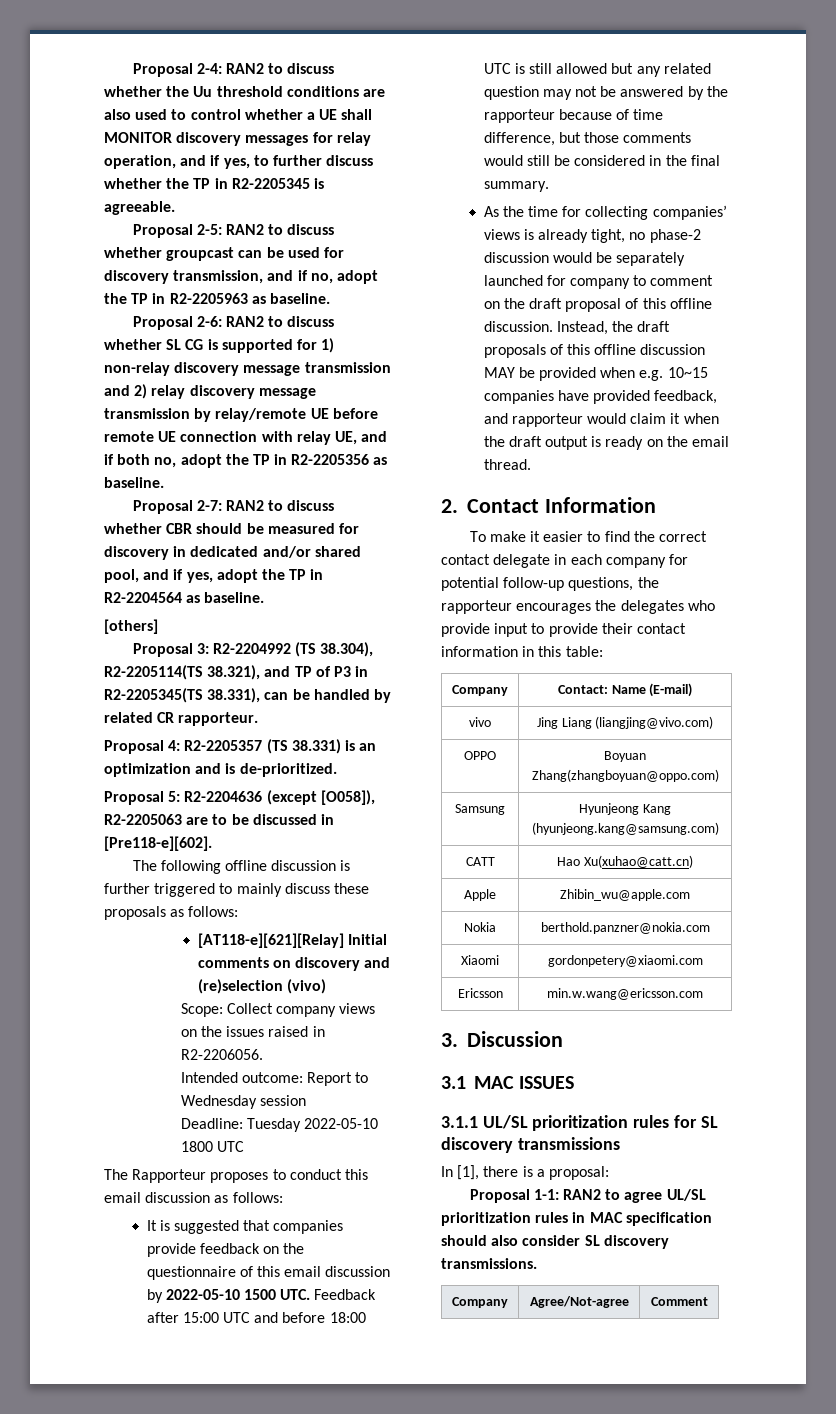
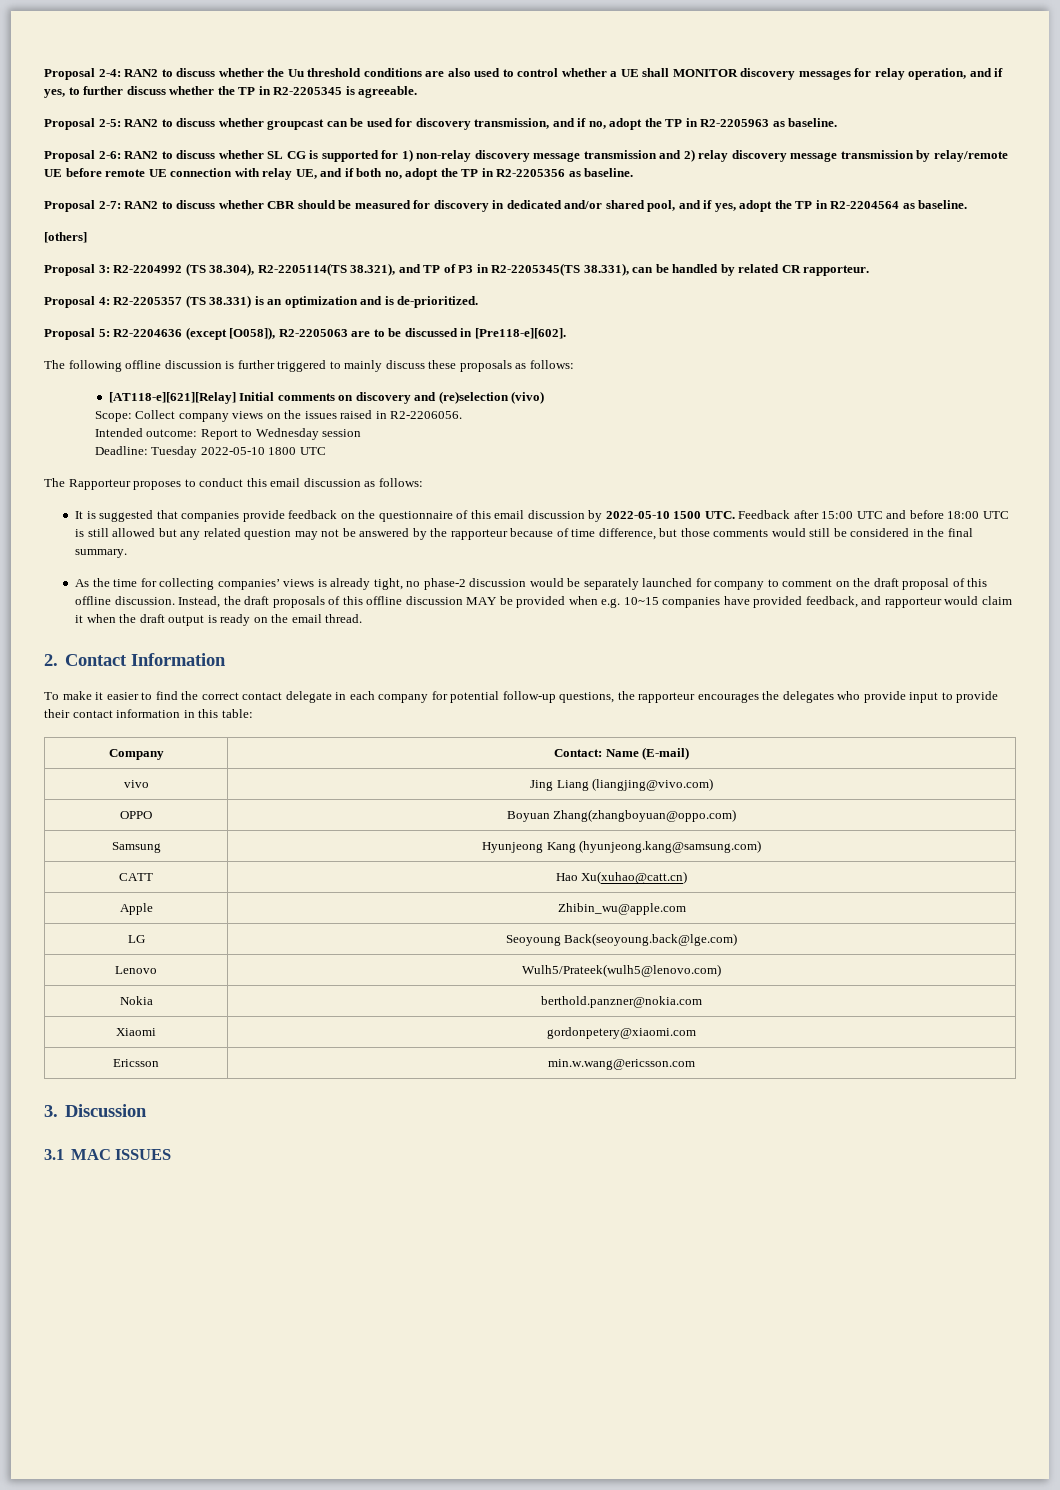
+ LG | Seoyoung Back(seoyoung.back@lge.com)
+ Lenovo | Wulh5/Prateek(wulh5@lenovo.com)
- 3.1.1 UL/SL prioritization rules for SL discovery transmissions
- In [1], there is a proposal:
- Proposal 1-1: RAN2 to agree UL/SL prioritization rules in MAC specification should also consider SL discovery transmissions.
- Company | Agree/Not-agree | Comment

